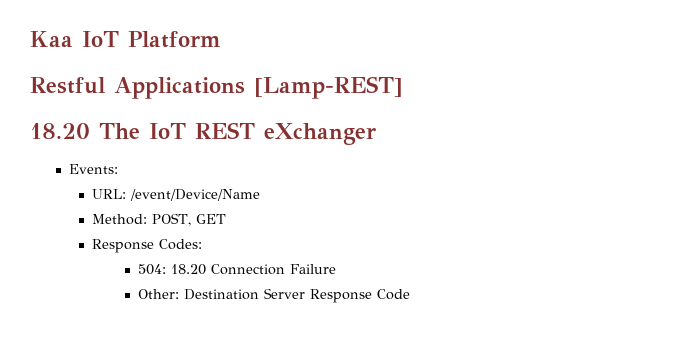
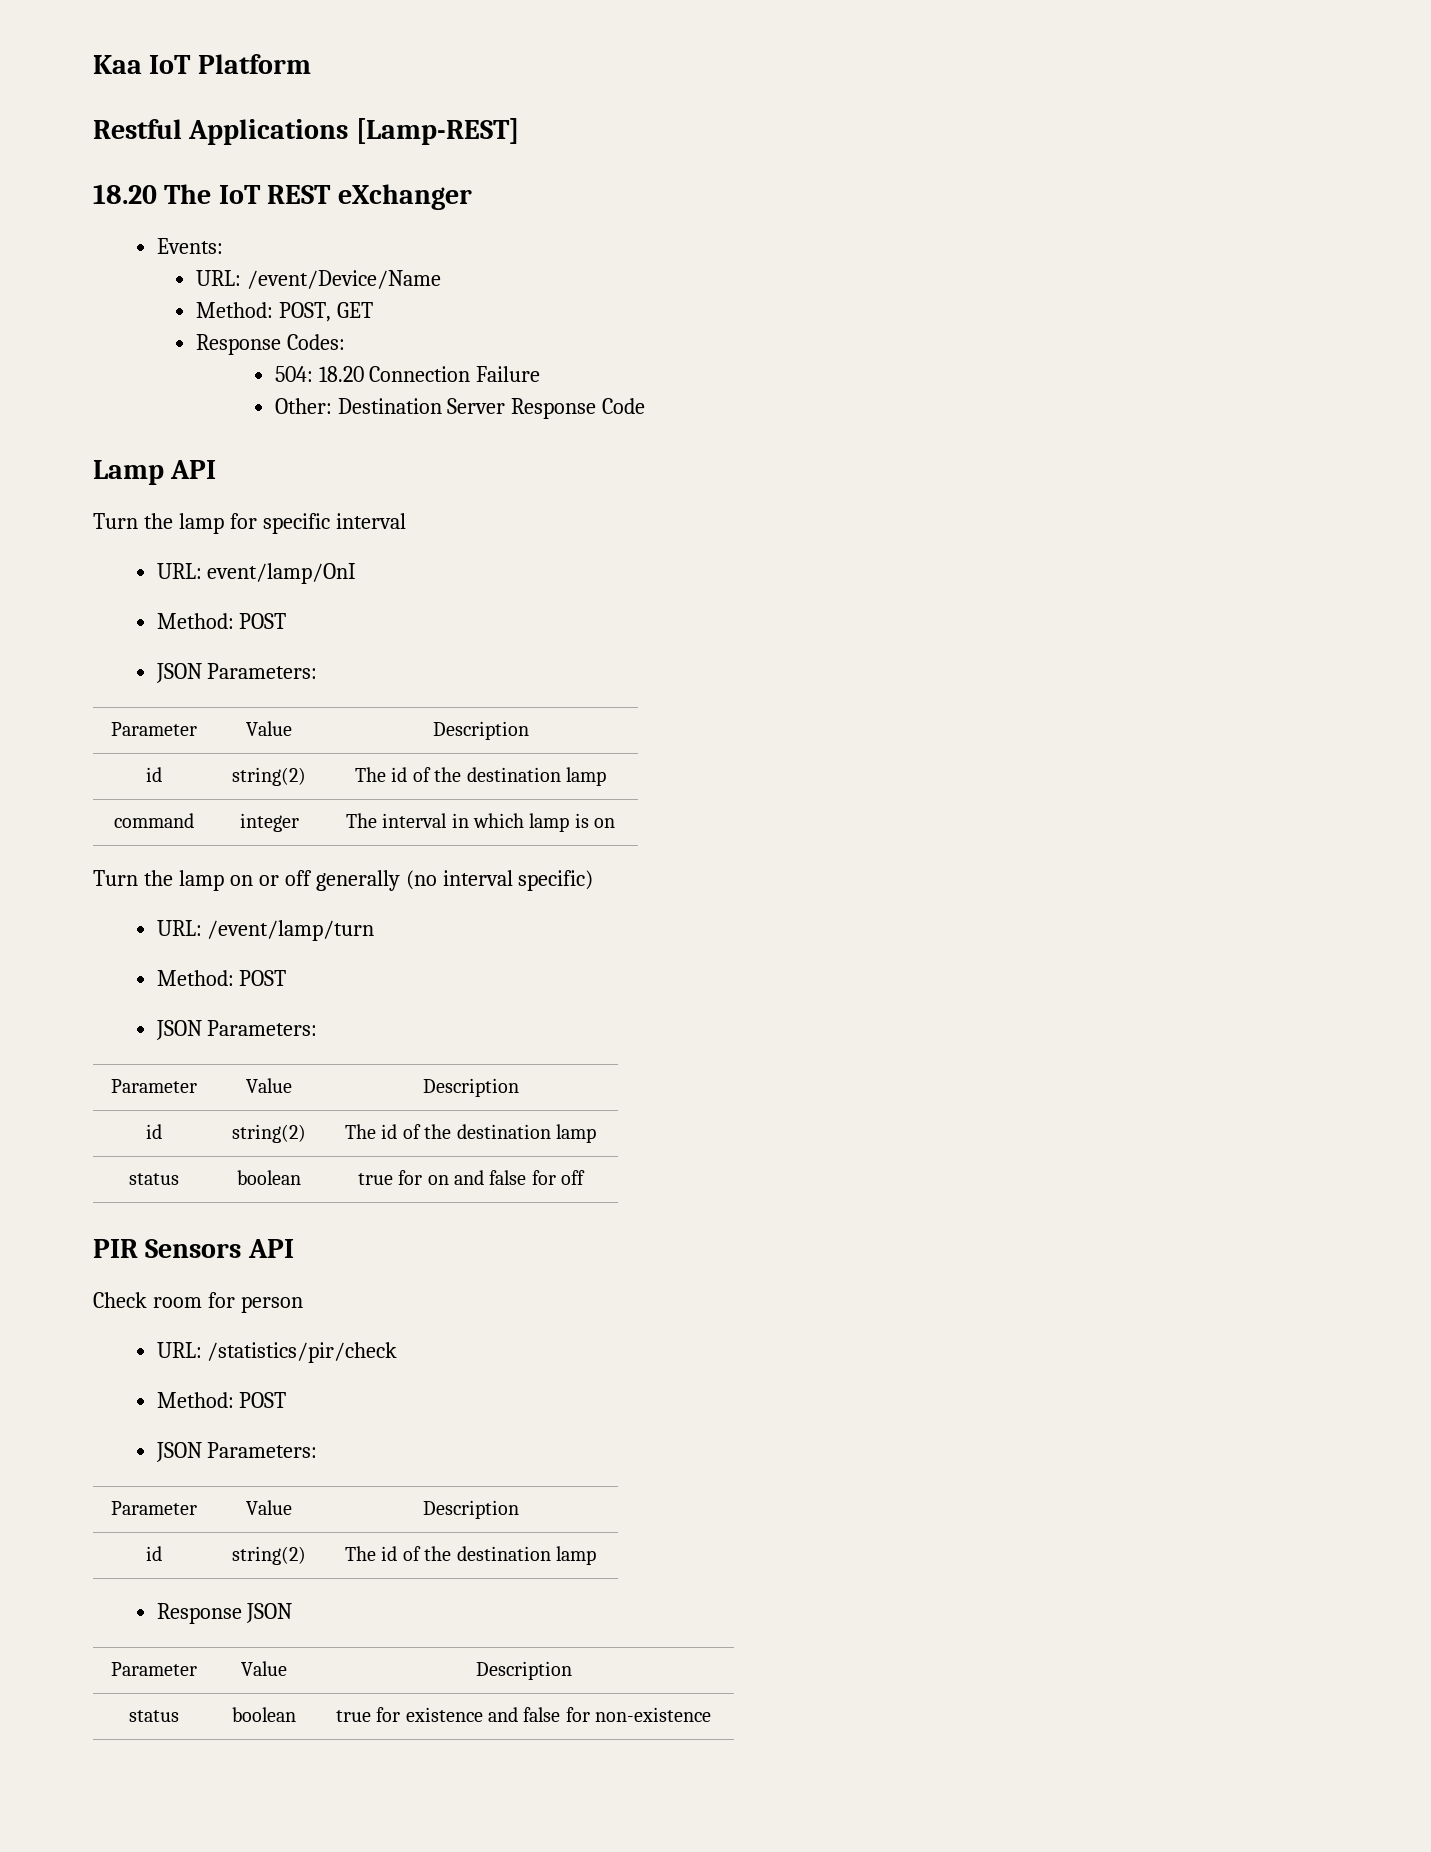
+ Lamp API
+ Turn the lamp for specific interval
+ URL: event/lamp/OnI
+ Method: POST
+ JSON Parameters:
+ Parameter | Value | Description
+ id | string(2) | The id of the destination lamp
+ command | integer | The interval in which lamp is on
+ Turn the lamp on or off generally (no interval specific)
+ URL: /event/lamp/turn
+ Method: POST
+ JSON Parameters:
+ Parameter | Value | Description
+ id | string(2) | The id of the destination lamp
+ status | boolean | true for on and false for off
+ PIR Sensors API
+ Check room for person
+ URL: /statistics/pir/check
+ Method: POST
+ JSON Parameters:
+ Parameter | Value | Description
+ id | string(2) | The id of the destination lamp
+ Response JSON
+ Parameter | Value | Description
+ status | boolean | true for existence and false for non-existence

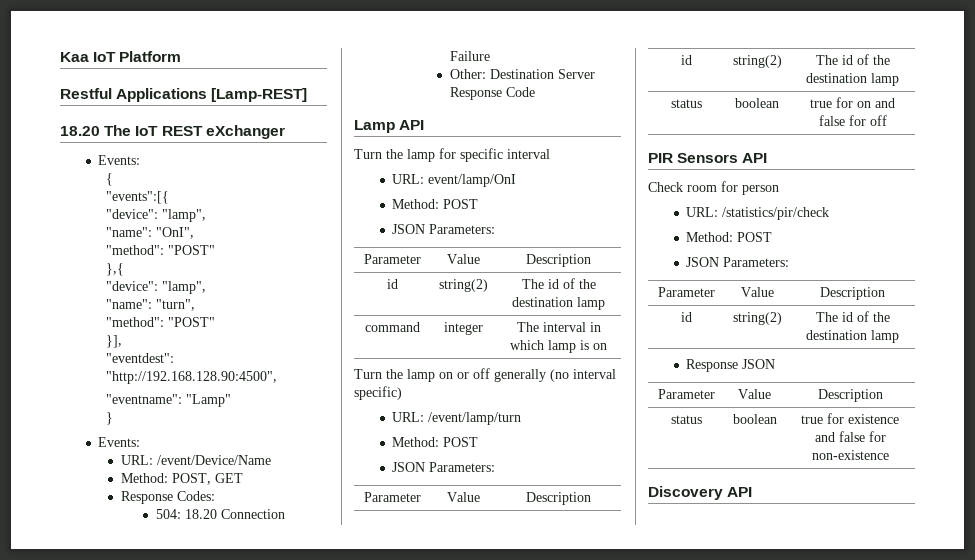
+ {
+ "events":[{
+ "device": "lamp",
+ "name": "OnI",
+ "method": "POST"
+ },{
+ "device": "lamp",
+ "name": "turn",
+ "method": "POST"
+ }],
+ "eventdest": "http://192.168.128.90:4500",
+ "eventname": "Lamp"
+ }
+ Events:
+ Discovery API

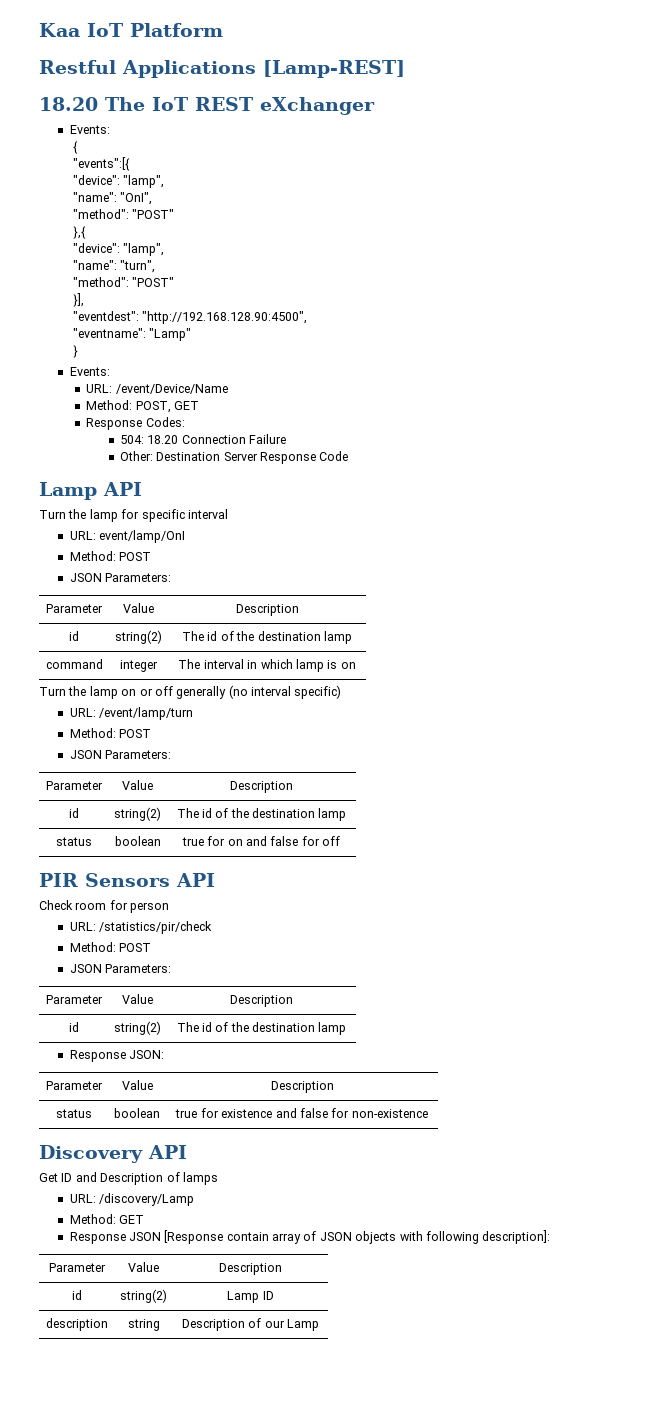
- Response JSON
+ Response JSON:
+ Get ID and Description of lamps
+ URL: /discovery/Lamp
+ Method: GET
+ Response JSON [Response contain array of JSON objects with following description]:
+ Parameter | Value | Description
+ id | string(2) | Lamp ID
+ description | string | Description of our Lamp

